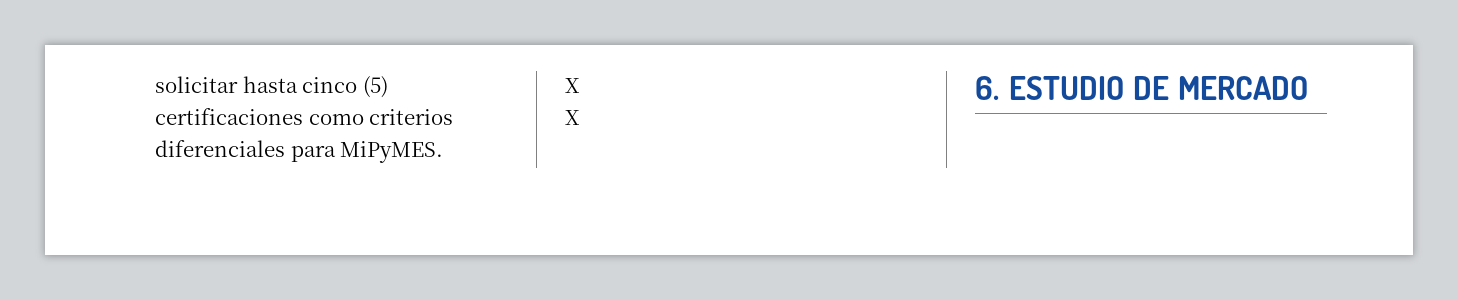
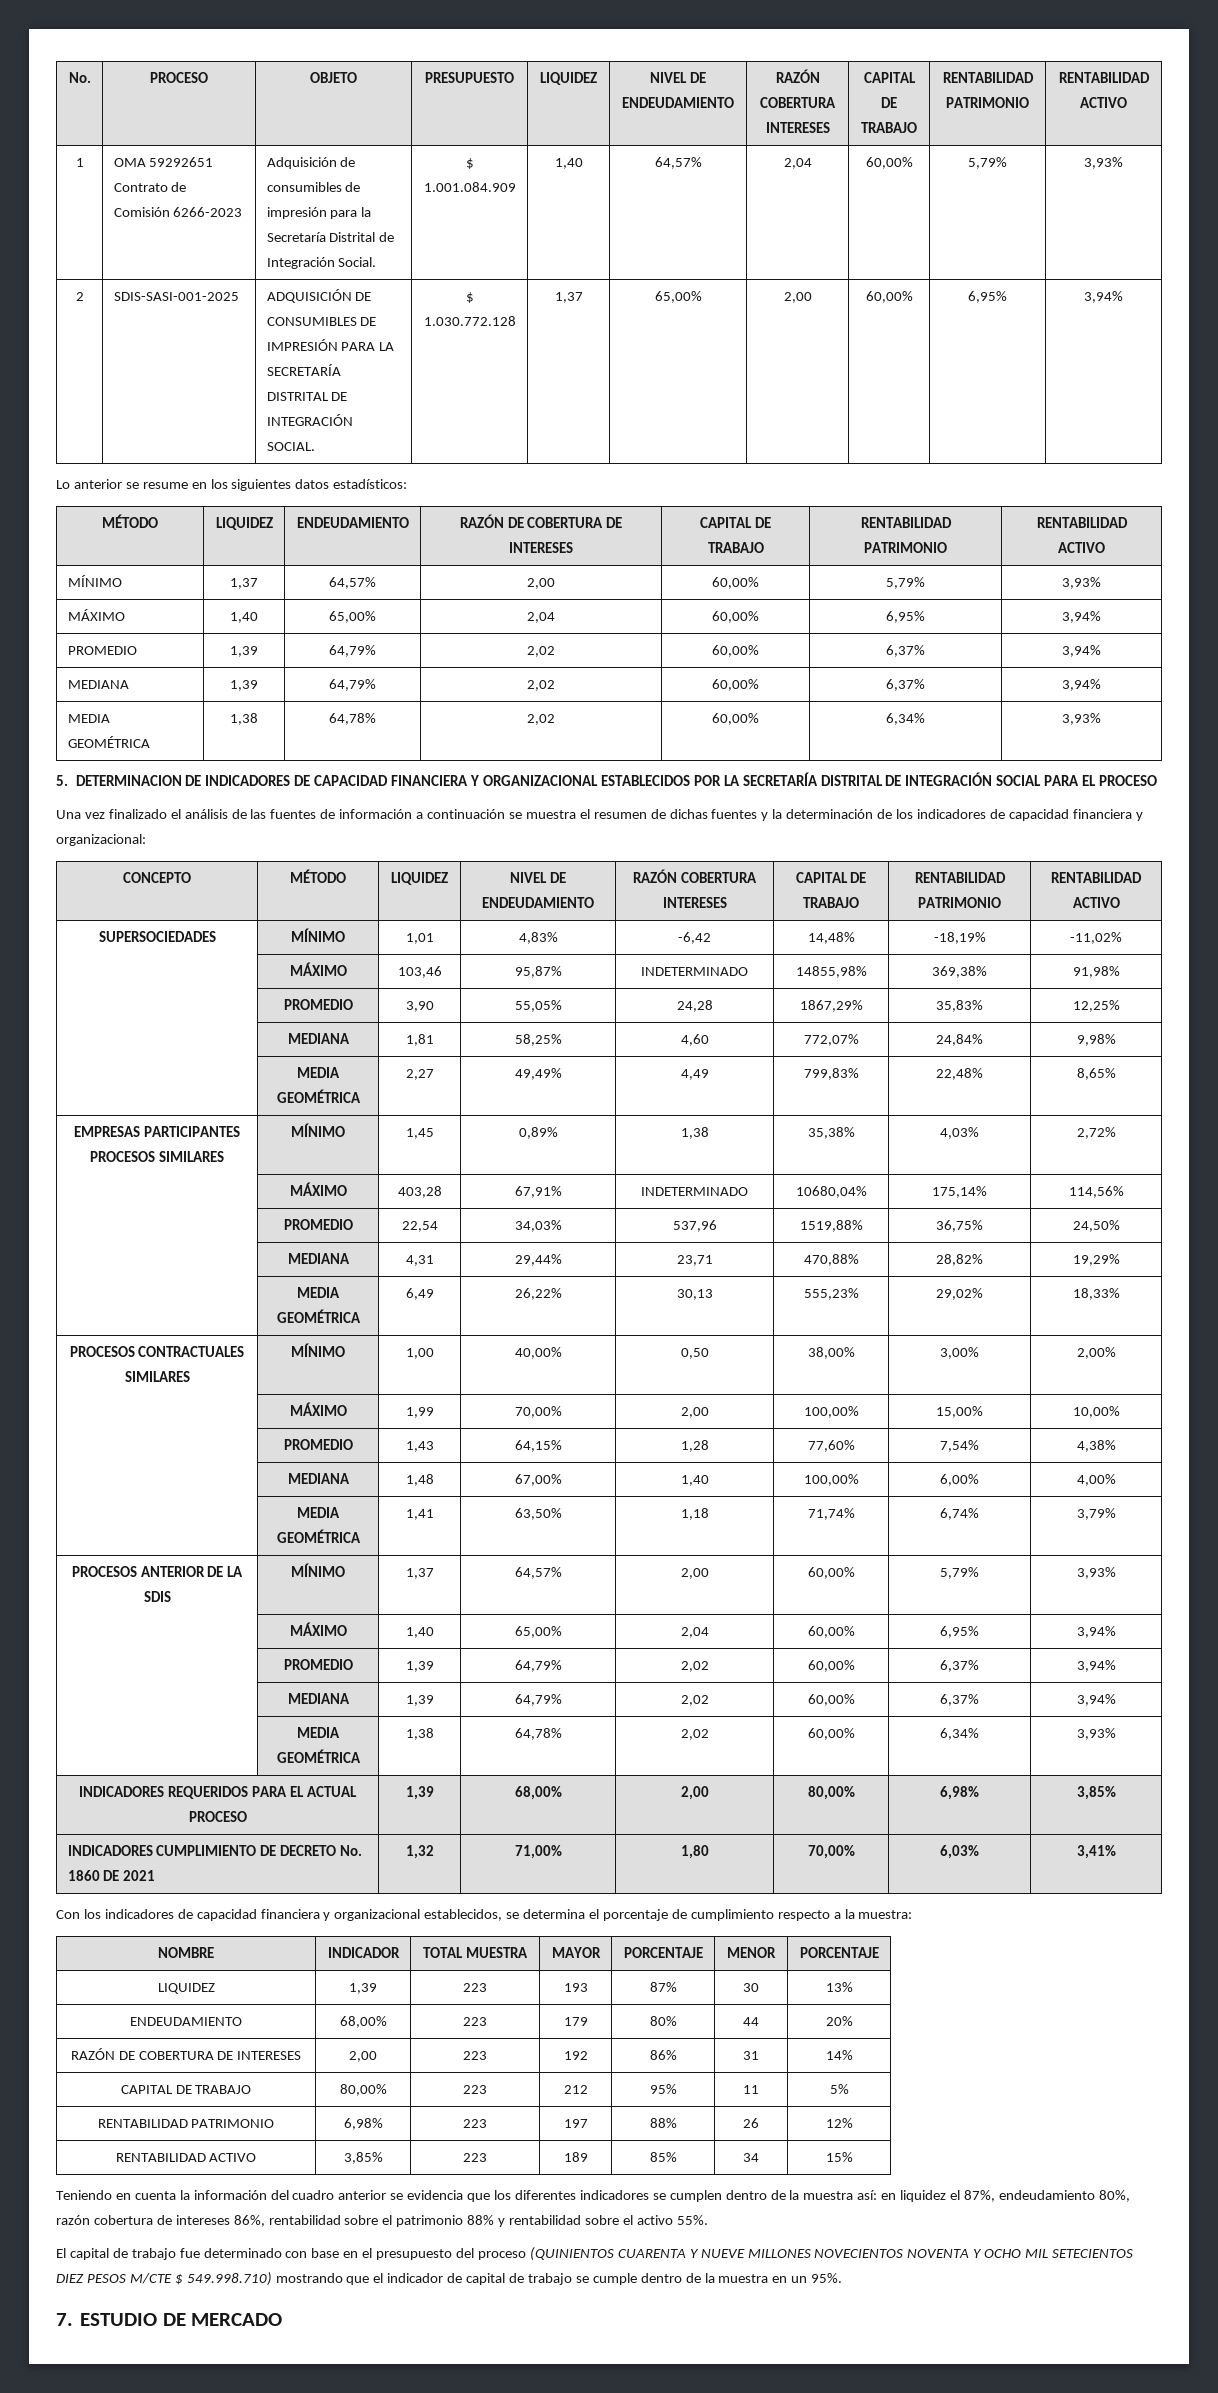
- solicitar hasta cinco (5) certificaciones como criterios diferenciales para MiPyMES.
- X
- X
- 6. ESTUDIO DE MERCADO
+ No. | PROCESO | OBJETO | PRESUPUESTO | LIQUIDEZ | NIVEL DE ENDEUDAMIENTO | RAZÓN COBERTURA INTERESES | CAPITAL DE TRABAJO | RENTABILIDAD PATRIMONIO | RENTABILIDAD ACTIVO
+ 1 | OMA 59292651 Contrato de Comisión 6266-2023 | Adquisición de consumibles de impresión para la Secretaría Distrital de Integración Social. | $ 1.001.084.909 | 1,40 | 64,57% | 2,04 | 60,00% | 5,79% | 3,93%
+ 2 | SDIS-SASI-001-2025 | ADQUISICIÓN DE CONSUMIBLES DE IMPRESIÓN PARA LA SECRETARÍA DISTRITAL DE INTEGRACIÓN SOCIAL. | $ 1.030.772.128 | 1,37 | 65,00% | 2,00 | 60,00% | 6,95% | 3,94%
+ Lo anterior se resume en los siguientes datos estadísticos:
+ MÉTODO | LIQUIDEZ | ENDEUDAMIENTO | RAZÓN DE COBERTURA DE INTERESES | CAPITAL DE TRABAJO | RENTABILIDAD PATRIMONIO | RENTABILIDAD ACTIVO
+ MÍNIMO | 1,37 | 64,57% | 2,00 | 60,00% | 5,79% | 3,93%
+ MÁXIMO | 1,40 | 65,00% | 2,04 | 60,00% | 6,95% | 3,94%
+ PROMEDIO | 1,39 | 64,79% | 2,02 | 60,00% | 6,37% | 3,94%
+ MEDIANA | 1,39 | 64,79% | 2,02 | 60,00% | 6,37% | 3,94%
+ MEDIA GEOMÉTRICA | 1,38 | 64,78% | 2,02 | 60,00% | 6,34% | 3,93%
+ 5. DETERMINACION DE INDICADORES DE CAPACIDAD FINANCIERA Y ORGANIZACIONAL ESTABLECIDOS POR LA SECRETARÍA DISTRITAL DE INTEGRACIÓN SOCIAL PARA EL PROCESO
+ Una vez finalizado el análisis de las fuentes de información a continuación se muestra el resumen de dichas fuentes y la determinación de los indicadores de capacidad financiera y organizacional:
+ CONCEPTO | MÉTODO | LIQUIDEZ | NIVEL DE ENDEUDAMIENTO | RAZÓN COBERTURA INTERESES | CAPITAL DE TRABAJO | RENTABILIDAD PATRIMONIO | RENTABILIDAD ACTIVO
+ SUPERSOCIEDADES | MÍNIMO | 1,01 | 4,83% | -6,42 | 14,48% | -18,19% | -11,02%
+ | MÁXIMO | 103,46 | 95,87% | INDETERMINADO | 14855,98% | 369,38% | 91,98%
+ | PROMEDIO | 3,90 | 55,05% | 24,28 | 1867,29% | 35,83% | 12,25%
+ | MEDIANA | 1,81 | 58,25% | 4,60 | 772,07% | 24,84% | 9,98%
+ | MEDIA GEOMÉTRICA | 2,27 | 49,49% | 4,49 | 799,83% | 22,48% | 8,65%
+ EMPRESAS PARTICIPANTES PROCESOS SIMILARES | MÍNIMO | 1,45 | 0,89% | 1,38 | 35,38% | 4,03% | 2,72%
+ | MÁXIMO | 403,28 | 67,91% | INDETERMINADO | 10680,04% | 175,14% | 114,56%
+ | PROMEDIO | 22,54 | 34,03% | 537,96 | 1519,88% | 36,75% | 24,50%
+ | MEDIANA | 4,31 | 29,44% | 23,71 | 470,88% | 28,82% | 19,29%
+ | MEDIA GEOMÉTRICA | 6,49 | 26,22% | 30,13 | 555,23% | 29,02% | 18,33%
+ PROCESOS CONTRACTUALES SIMILARES | MÍNIMO | 1,00 | 40,00% | 0,50 | 38,00% | 3,00% | 2,00%
+ | MÁXIMO | 1,99 | 70,00% | 2,00 | 100,00% | 15,00% | 10,00%
+ | PROMEDIO | 1,43 | 64,15% | 1,28 | 77,60% | 7,54% | 4,38%
+ | MEDIANA | 1,48 | 67,00% | 1,40 | 100,00% | 6,00% | 4,00%
+ | MEDIA GEOMÉTRICA | 1,41 | 63,50% | 1,18 | 71,74% | 6,74% | 3,79%
+ PROCESOS ANTERIOR DE LA SDIS | MÍNIMO | 1,37 | 64,57% | 2,00 | 60,00% | 5,79% | 3,93%
+ | MÁXIMO | 1,40 | 65,00% | 2,04 | 60,00% | 6,95% | 3,94%
+ | PROMEDIO | 1,39 | 64,79% | 2,02 | 60,00% | 6,37% | 3,94%
+ | MEDIANA | 1,39 | 64,79% | 2,02 | 60,00% | 6,37% | 3,94%
+ | MEDIA GEOMÉTRICA | 1,38 | 64,78% | 2,02 | 60,00% | 6,34% | 3,93%
+ INDICADORES REQUERIDOS PARA EL ACTUAL PROCESO | 1,39 | 68,00% | 2,00 | 80,00% | 6,98% | 3,85%
+ INDICADORES CUMPLIMIENTO DE DECRETO No. 1860 DE 2021 | 1,32 | 71,00% | 1,80 | 70,00% | 6,03% | 3,41%
+ Con los indicadores de capacidad financiera y organizacional establecidos, se determina el porcentaje de cumplimiento respecto a la muestra:
+ NOMBRE | INDICADOR | TOTAL MUESTRA | MAYOR | PORCENTAJE | MENOR | PORCENTAJE
+ LIQUIDEZ | 1,39 | 223 | 193 | 87% | 30 | 13%
+ ENDEUDAMIENTO | 68,00% | 223 | 179 | 80% | 44 | 20%
+ RAZÓN DE COBERTURA DE INTERESES | 2,00 | 223 | 192 | 86% | 31 | 14%
+ CAPITAL DE TRABAJO | 80,00% | 223 | 212 | 95% | 11 | 5%
+ RENTABILIDAD PATRIMONIO | 6,98% | 223 | 197 | 88% | 26 | 12%
+ RENTABILIDAD ACTIVO | 3,85% | 223 | 189 | 85% | 34 | 15%
+ Teniendo en cuenta la información del cuadro anterior se evidencia que los diferentes indicadores se cumplen dentro de la muestra así: en liquidez el 87%, endeudamiento 80%, razón cobertura de intereses 86%, rentabilidad sobre el patrimonio 88% y rentabilidad sobre el activo 55%.
+ El capital de trabajo fue determinado con base en el presupuesto del proceso (QUINIENTOS CUARENTA Y NUEVE MILLONES NOVECIENTOS NOVENTA Y OCHO MIL SETECIENTOS DIEZ PESOS M/CTE $ 549.998.710) mostrando que el indicador de capital de trabajo se cumple dentro de la muestra en un 95%.
+ 7. ESTUDIO DE MERCADO

